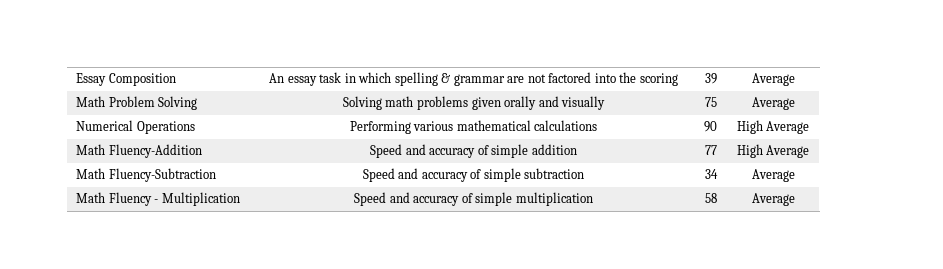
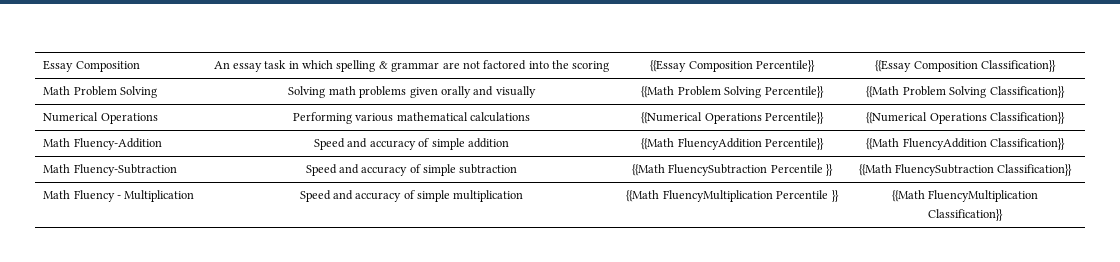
- Essay Composition | An essay task in which spelling & grammar are not factored into the scoring | 39 | Average
+ Essay Composition | An essay task in which spelling & grammar are not factored into the scoring | {{Essay Composition Percentile}} | {{Essay Composition Classification}}
- Math Problem Solving | Solving math problems given orally and visually | 75 | Average
+ Math Problem Solving | Solving math problems given orally and visually | {{Math Problem Solving Percentile}} | {{Math Problem Solving Classification}}
- Numerical Operations | Performing various mathematical calculations | 90 | High Average
+ Numerical Operations | Performing various mathematical calculations | {{Numerical Operations Percentile}} | {{Numerical Operations Classification}}
- Math Fluency-Addition | Speed and accuracy of simple addition | 77 | High Average
+ Math Fluency-Addition | Speed and accuracy of simple addition | {{Math FluencyAddition Percentile}} | {{Math FluencyAddition Classification}}
- Math Fluency-Subtraction | Speed and accuracy of simple subtraction | 34 | Average
+ Math Fluency-Subtraction | Speed and accuracy of simple subtraction | {{Math FluencySubtraction Percentile }} | {{Math FluencySubtraction Classification}}
- Math Fluency - Multiplication | Speed and accuracy of simple multiplication | 58 | Average
+ Math Fluency - Multiplication | Speed and accuracy of simple multiplication | {{Math FluencyMultiplication Percentile }} | {{Math FluencyMultiplication Classification}}

